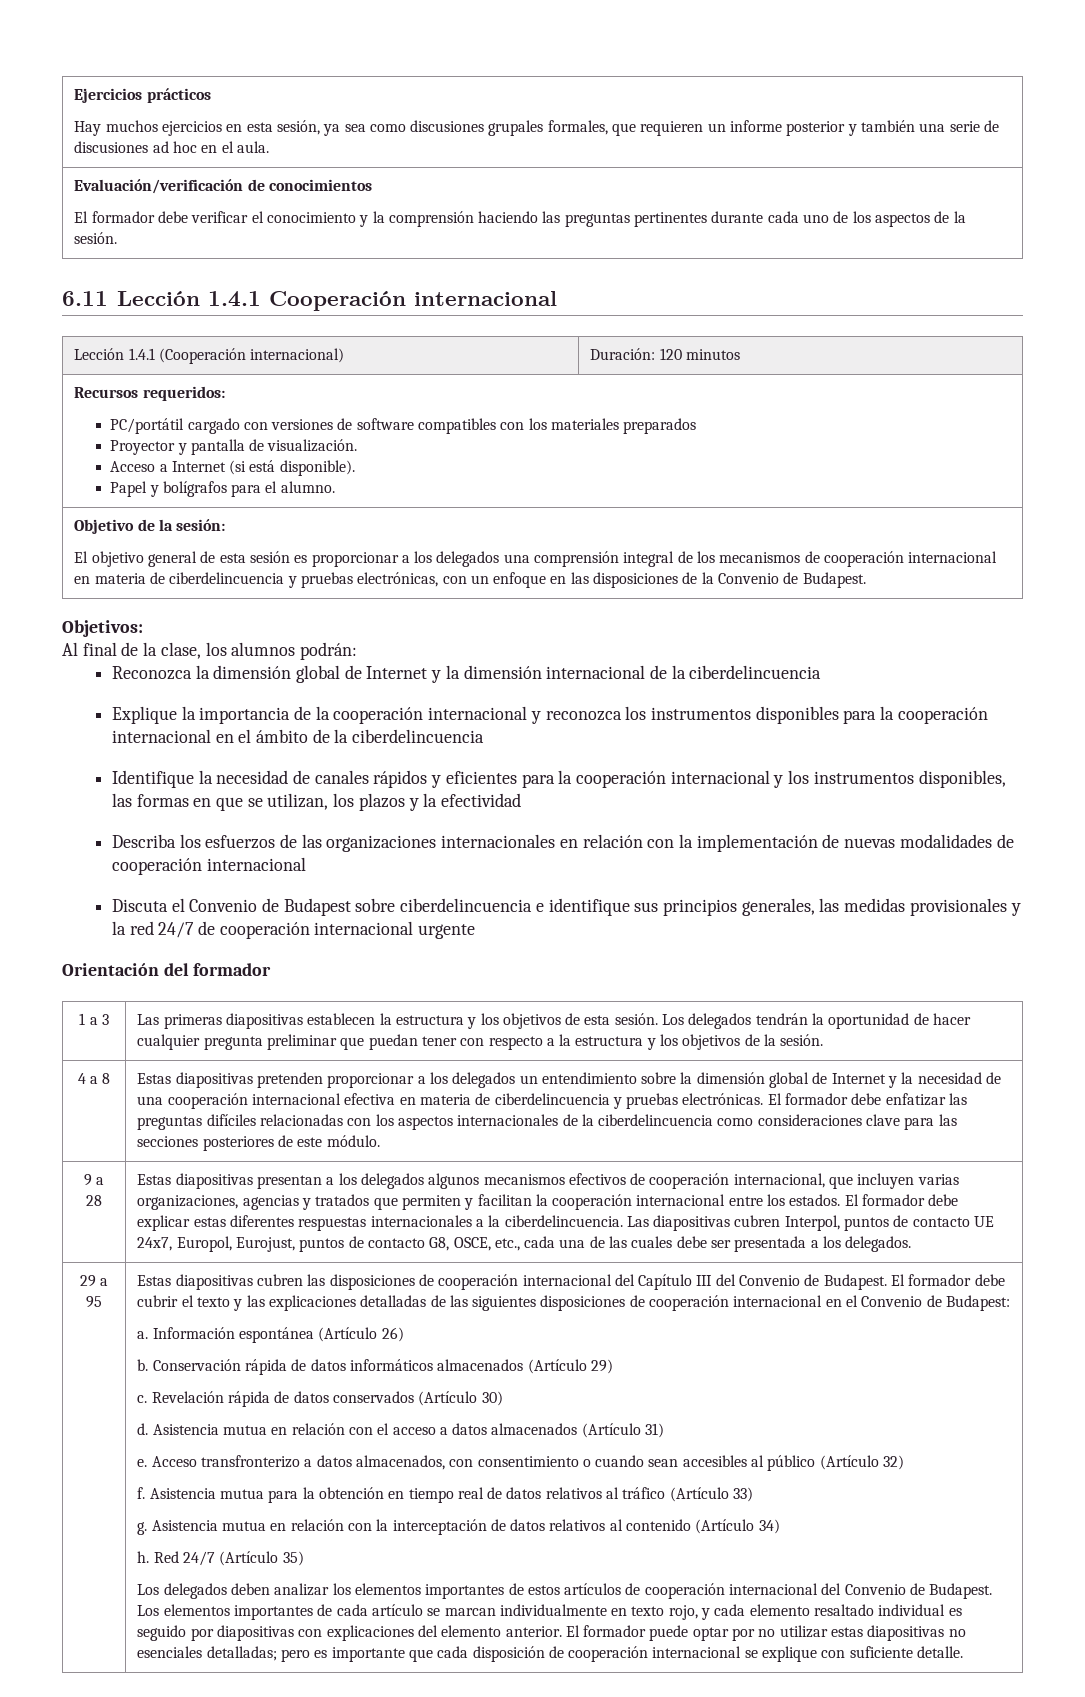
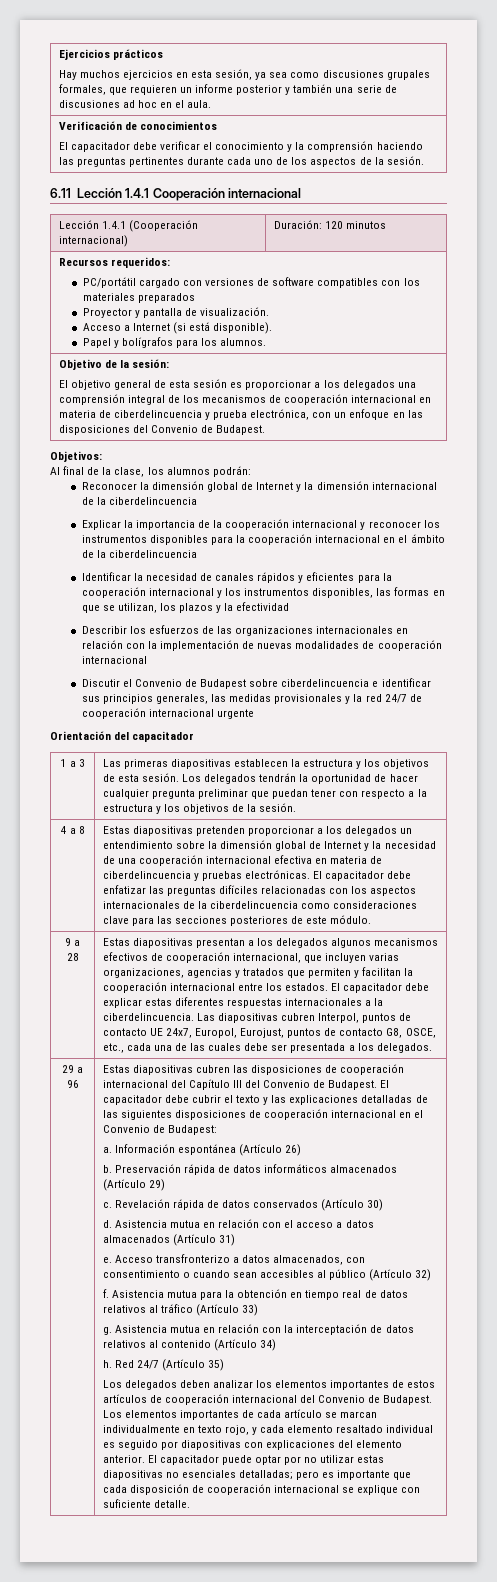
- Evaluación/verificación de conocimientos
- El formador debe verificar el conocimiento y la comprensión haciendo las preguntas pertinentes durante cada uno de los aspectos de la sesión.
+ Verificación de conocimientos
+ El capacitador debe verificar el conocimiento y la comprensión haciendo las preguntas pertinentes durante cada uno de los aspectos de la sesión.
  Recursos requeridos:
  PC/portátil cargado con versiones de software compatibles con los materiales preparados
  Proyector y pantalla de visualización.
  Acceso a Internet (si está disponible).
- Papel y bolígrafos para el alumno.
+ Papel y bolígrafos para los alumnos.
- El objetivo general de esta sesión es proporcionar a los delegados una comprensión integral de los mecanismos de cooperación internacional en materia de ciberdelincuencia y pruebas electrónicas, con un enfoque en las disposiciones de la Convenio de Budapest.
+ El objetivo general de esta sesión es proporcionar a los delegados una comprensión integral de los mecanismos de cooperación internacional en materia de ciberdelincuencia y prueba electrónica, con un enfoque en las disposiciones del Convenio de Budapest.
- Reconozca la dimensión global de Internet y la dimensión internacional de la ciberdelincuencia
+ Reconocer la dimensión global de Internet y la dimensión internacional de la ciberdelincuencia
- Explique la importancia de la cooperación internacional y reconozca los instrumentos disponibles para la cooperación internacional en el ámbito de la ciberdelincuencia
+ Explicar la importancia de la cooperación internacional y reconocer los instrumentos disponibles para la cooperación internacional en el ámbito de la ciberdelincuencia
- Identifique la necesidad de canales rápidos y eficientes para la cooperación internacional y los instrumentos disponibles, las formas en que se utilizan, los plazos y la efectividad
+ Identificar la necesidad de canales rápidos y eficientes para la cooperación internacional y los instrumentos disponibles, las formas en que se utilizan, los plazos y la efectividad
- Describa los esfuerzos de las organizaciones internacionales en relación con la implementación de nuevas modalidades de cooperación internacional
+ Describir los esfuerzos de las organizaciones internacionales en relación con la implementación de nuevas modalidades de cooperación internacional
- Discuta el Convenio de Budapest sobre ciberdelincuencia e identifique sus principios generales, las medidas provisionales y la red 24/7 de cooperación internacional urgente
+ Discutir el Convenio de Budapest sobre ciberdelincuencia e identificar sus principios generales, las medidas provisionales y la red 24/7 de cooperación internacional urgente
- Orientación del formador
+ Orientación del capacitador
- El formador debe enfatizar las preguntas difíciles relacionadas con los aspectos internacionales de la ciberdelincuencia como consideraciones clave para las secciones posteriores de este módulo.
+ El capacitador debe enfatizar las preguntas difíciles relacionadas con los aspectos internacionales de la ciberdelincuencia como consideraciones clave para las secciones posteriores de este módulo.
- El formador debe explicar estas diferentes respuestas internacionales a la ciberdelincuencia.
+ El capacitador debe explicar estas diferentes respuestas internacionales a la ciberdelincuencia.
- 29 a 95
+ 29 a 96
- El formador debe cubrir el texto y las explicaciones detalladas de las siguientes disposiciones de cooperación internacional en el Convenio de Budapest:
+ El capacitador debe cubrir el texto y las explicaciones detalladas de las siguientes disposiciones de cooperación internacional en el Convenio de Budapest:
- Conservación rápida de datos informáticos almacenados (Artículo 29)
+ Preservación rápida de datos informáticos almacenados (Artículo 29)
- El formador puede optar por no utilizar estas diapositivas no esenciales detalladas; pero es importante que cada disposición de cooperación internacional se explique con suficiente detalle.
+ El capacitador puede optar por no utilizar estas diapositivas no esenciales detalladas; pero es importante que cada disposición de cooperación internacional se explique con suficiente detalle.

